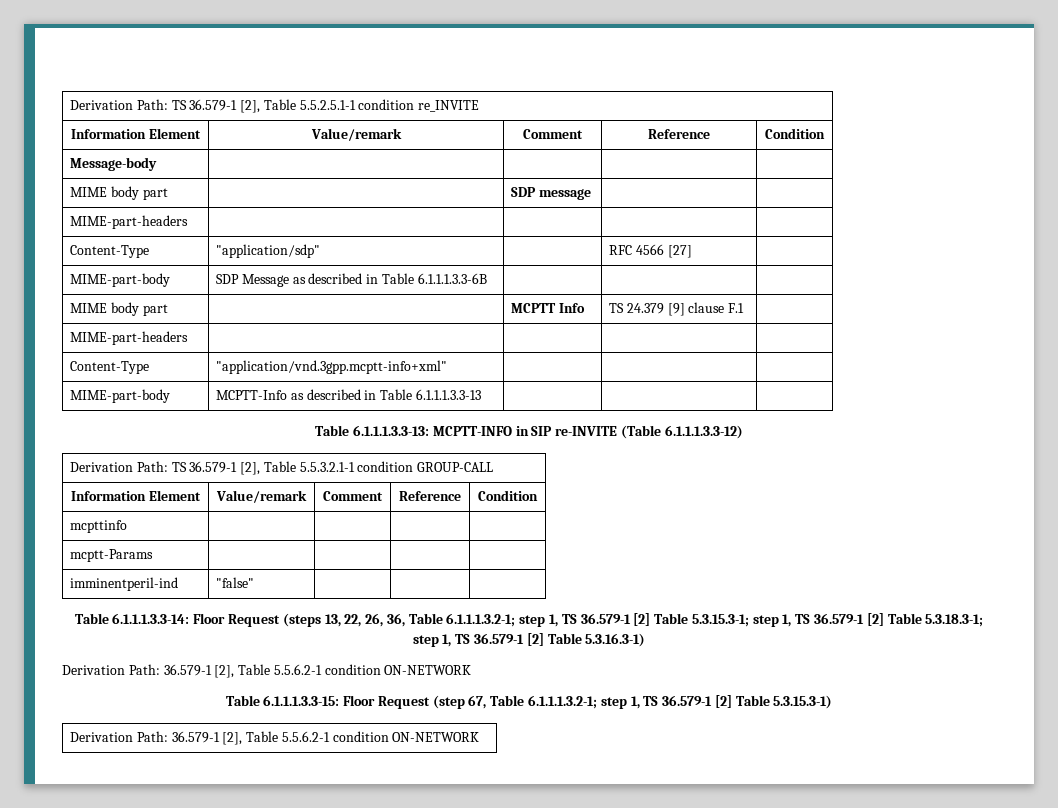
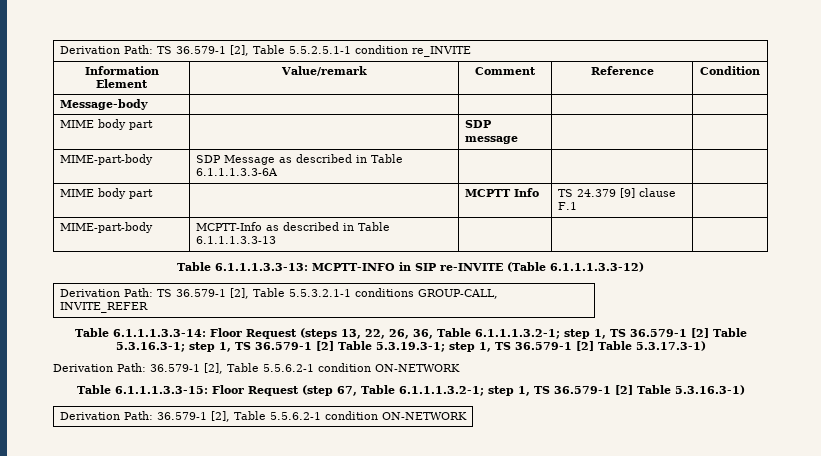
  MIME body part | | SDP message | |
- MIME-part-headers | | | |
- Content-Type | "application/sdp" | | RFC 4566 [27] |
- MIME-part-body | SDP Message as described in Table 6.1.1.1.3.3-6B | | |
+ MIME-part-body | SDP Message as described in Table 6.1.1.1.3.3-6A | | |
  MIME body part | | MCPTT Info | TS 24.379 [9] clause F.1 |
- MIME-part-headers | | | |
- Content-Type | "application/vnd.3gpp.mcptt-info+xml" | | |
- Derivation Path: TS 36.579-1 [2], Table 5.5.3.2.1-1 condition GROUP-CALL
- Information Element | Value/remark | Comment | Reference | Condition
- mcpttinfo | | | |
- mcptt-Params | | | |
- imminentperil-ind | "false" | | |
+ Derivation Path: TS 36.579-1 [2], Table 5.5.3.2.1-1 conditions GROUP-CALL, INVITE_REFER
- Table 6.1.1.1.3.3-14: Floor Request (steps 13, 22, 26, 36, Table 6.1.1.1.3.2-1; step 1, TS 36.579-1 [2] Table 5.3.15.3-1; step 1, TS 36.579-1 [2] Table 5.3.18.3-1; step 1, TS 36.579-1 [2] Table 5.3.16.3-1)
+ Table 6.1.1.1.3.3-14: Floor Request (steps 13, 22, 26, 36, Table 6.1.1.1.3.2-1; step 1, TS 36.579-1 [2] Table 5.3.16.3-1; step 1, TS 36.579-1 [2] Table 5.3.19.3-1; step 1, TS 36.579-1 [2] Table 5.3.17.3-1)
- Table 6.1.1.1.3.3-15: Floor Request (step 67, Table 6.1.1.1.3.2-1; step 1, TS 36.579-1 [2] Table 5.3.15.3-1)
+ Table 6.1.1.1.3.3-15: Floor Request (step 67, Table 6.1.1.1.3.2-1; step 1, TS 36.579-1 [2] Table 5.3.16.3-1)

